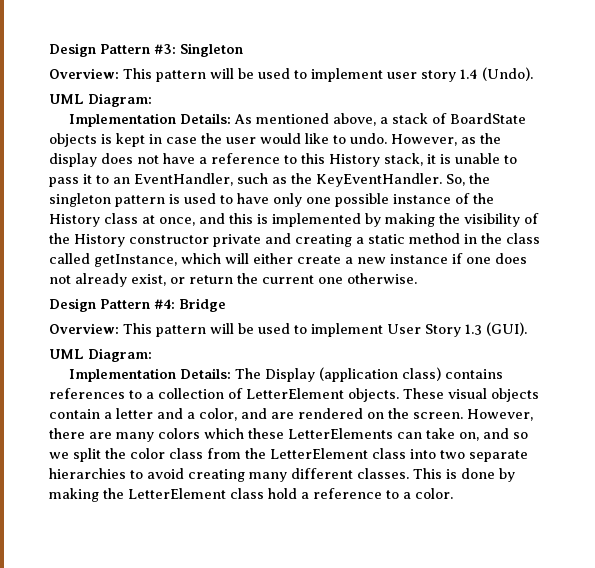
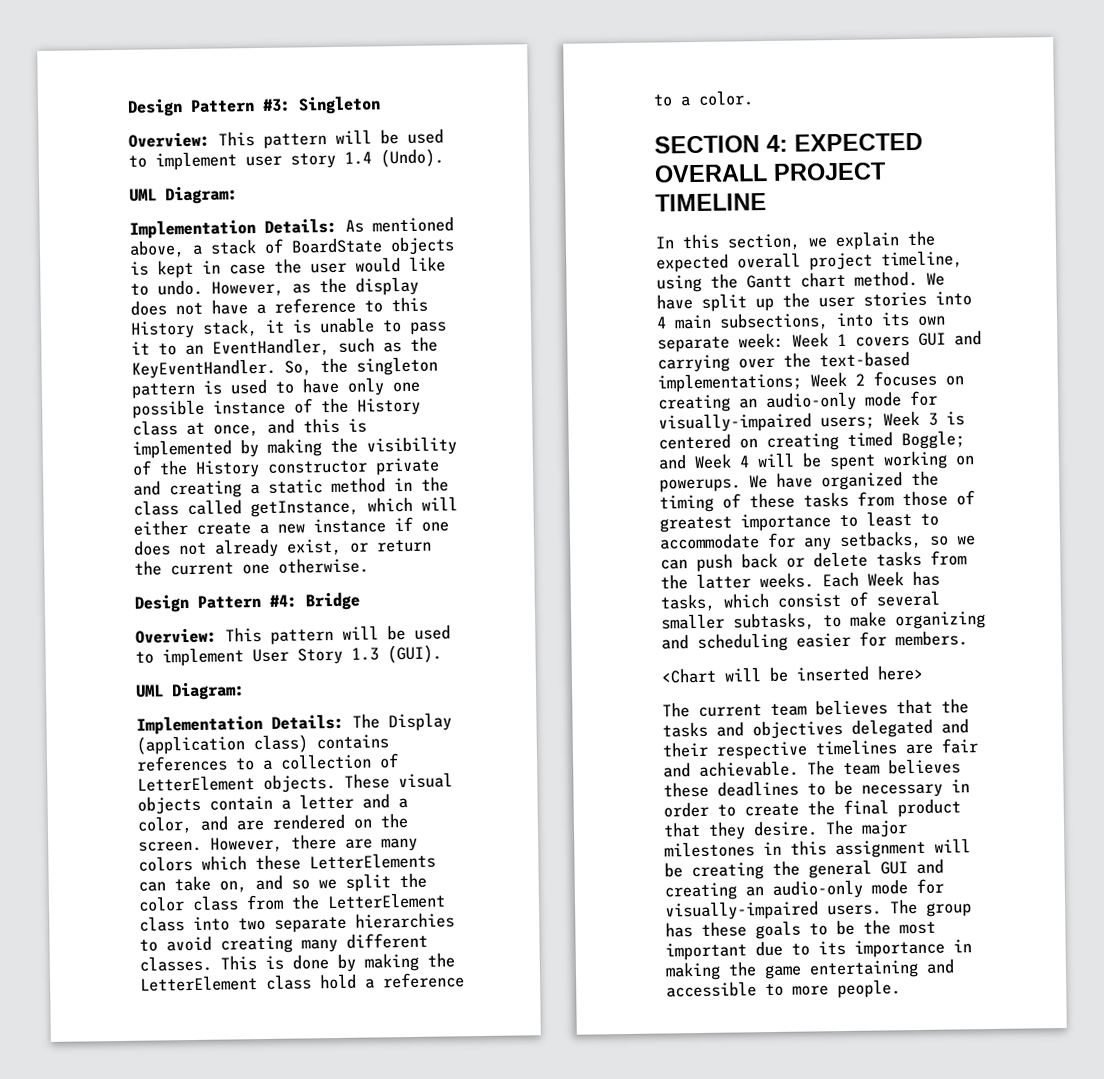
+ SECTION 4: EXPECTED OVERALL PROJECT TIMELINE
+ In this section, we explain the expected overall project timeline, using the Gantt chart method. We have split up the user stories into 4 main subsections, into its own separate week: Week 1 covers GUI and carrying over the text-based implementations; Week 2 focuses on creating an audio-only mode for visually-impaired users; Week 3 is centered on creating timed Boggle; and Week 4 will be spent working on powerups. We have organized the timing of these tasks from those of greatest importance to least to accommodate for any setbacks, so we can push back or delete tasks from the latter weeks. Each Week has tasks, which consist of several smaller subtasks, to make organizing and scheduling easier for members.
+ <Chart will be inserted here>
+ The current team believes that the tasks and objectives delegated and their respective timelines are fair and achievable. The team believes these deadlines to be necessary in order to create the final product that they desire. The major milestones in this assignment will be creating the general GUI and creating an audio-only mode for visually-impaired users. The group has these goals to be the most important due to its importance in making the game entertaining and accessible to more people.

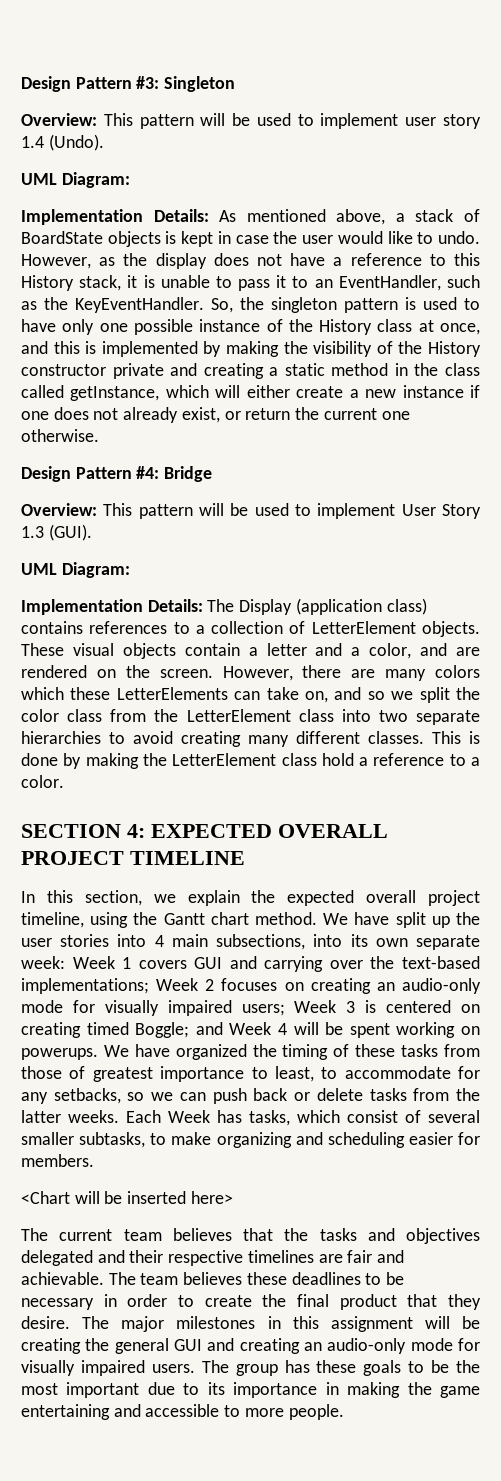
- We have split up the user stories into 4 main subsections, into its own separate week: Week 1 covers GUI and carrying over the text-based implementations; Week 2 focuses on creating an audio-only mode for visually-impaired users; Week 3 is centered on creating timed Boggle; and Week 4 will be spent working on powerups.
+ We have split up the user stories into 4 main subsections, into its own separate week: Week 1 covers GUI and carrying over the text-based implementations; Week 2 focuses on creating an audio-only mode for visually impaired users; Week 3 is centered on creating timed Boggle; and Week 4 will be spent working on powerups.
- We have organized the timing of these tasks from those of greatest importance to least to accommodate for any setbacks, so we can push back or delete tasks from the latter weeks.
+ We have organized the timing of these tasks from those of greatest importance to least, to accommodate for any setbacks, so we can push back or delete tasks from the latter weeks.
- The major milestones in this assignment will be creating the general GUI and creating an audio-only mode for visually-impaired users.
+ The major milestones in this assignment will be creating the general GUI and creating an audio-only mode for visually impaired users.

